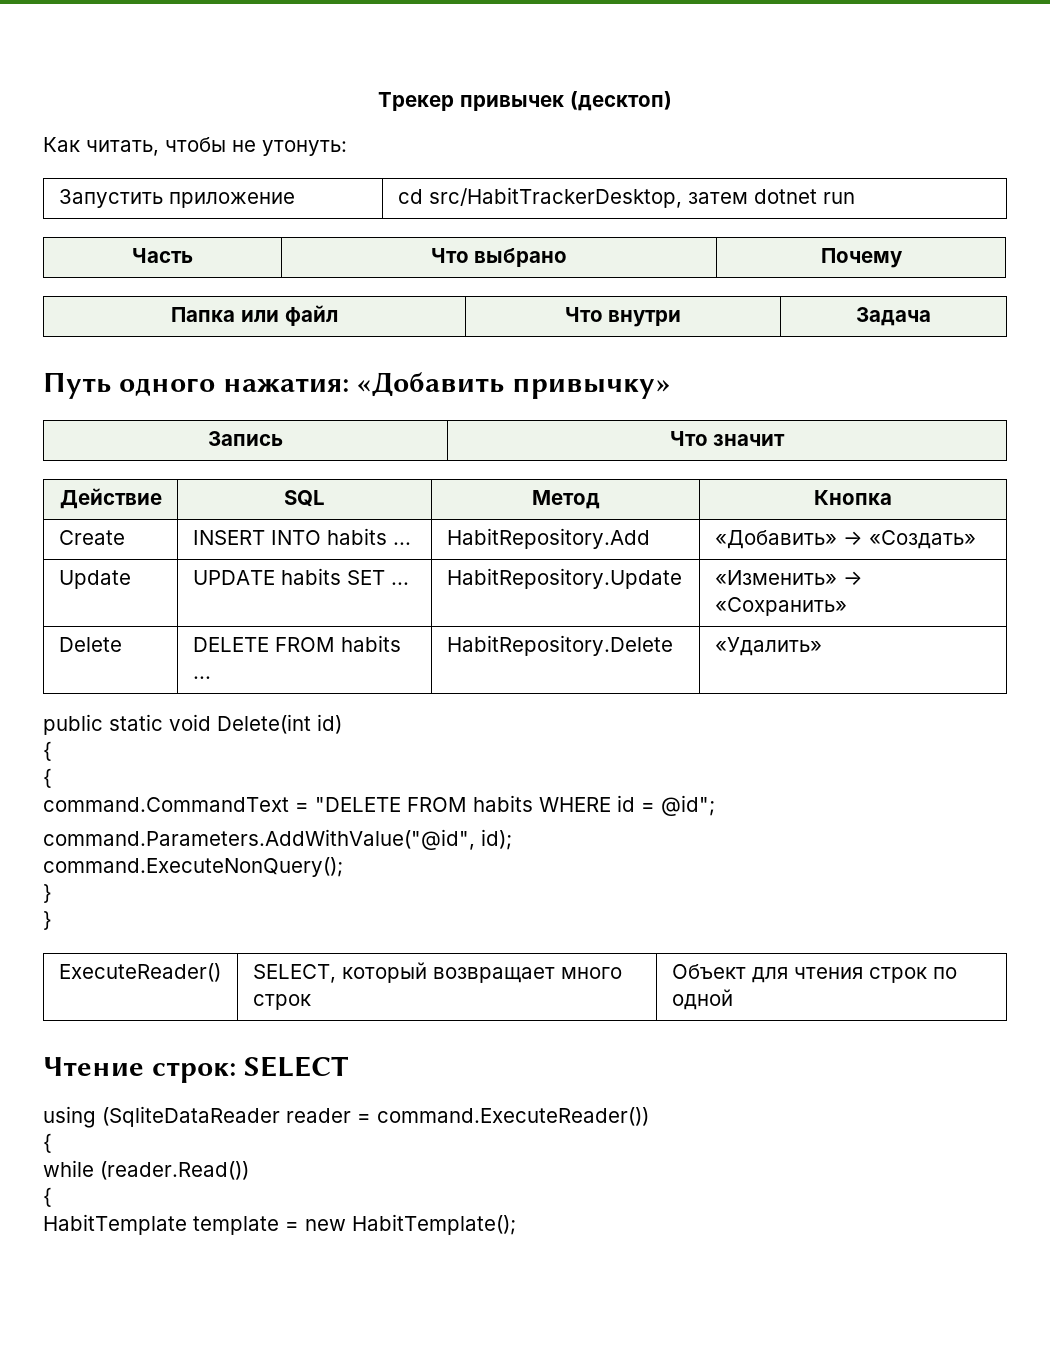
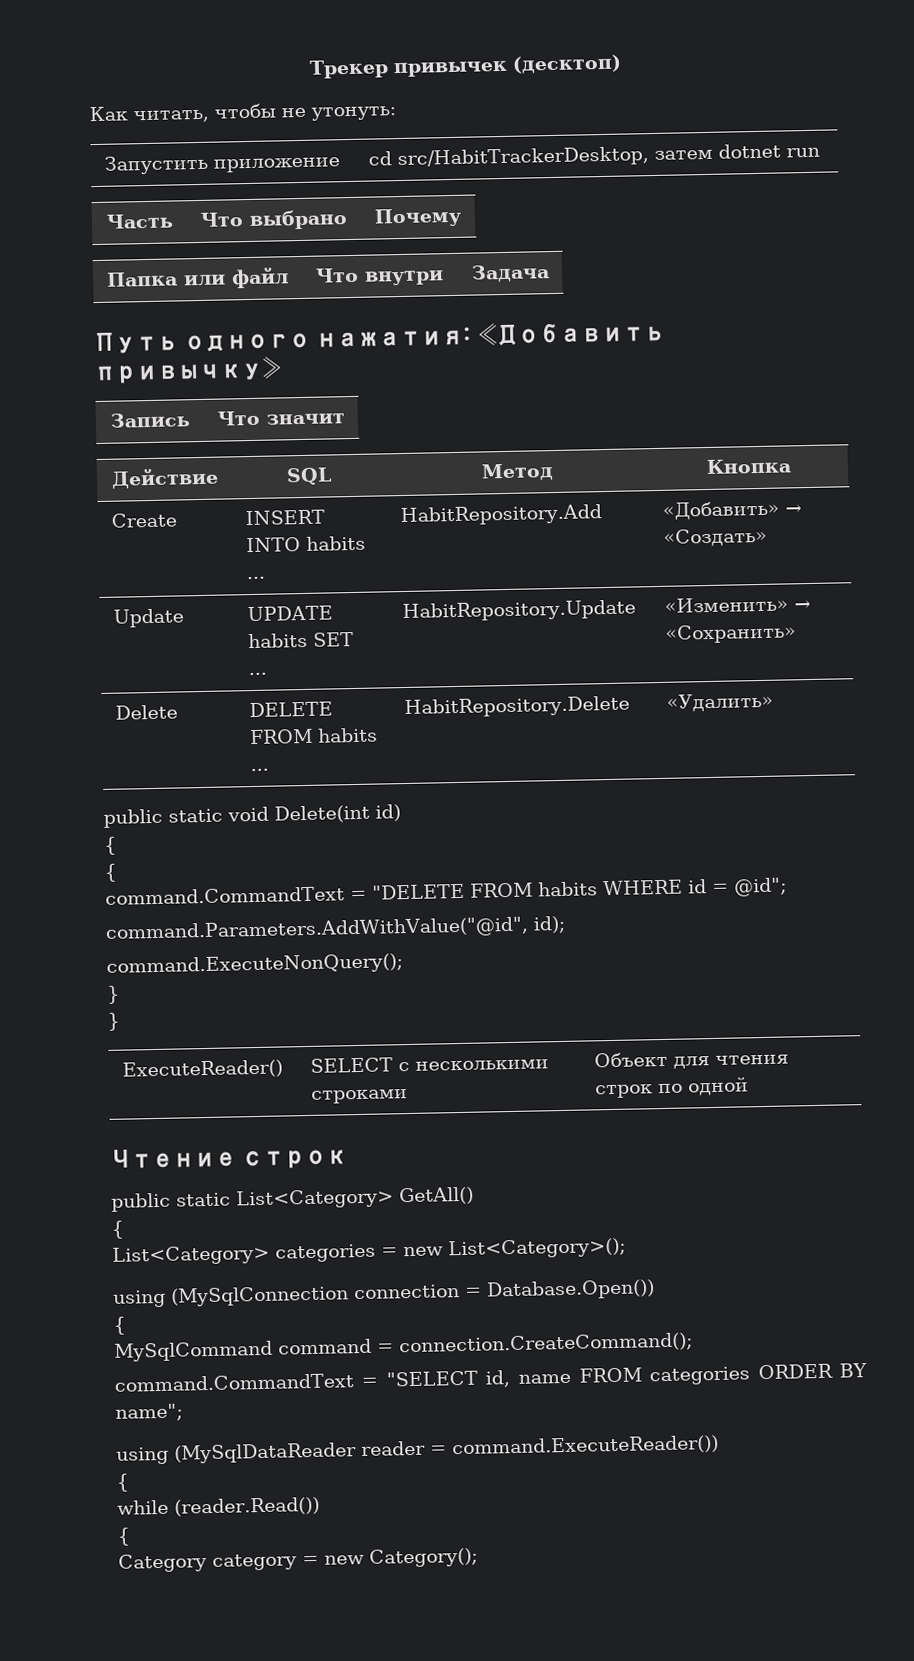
- ExecuteReader() | SELECT, который возвращает много строк | Объект для чтения строк по одной
+ ExecuteReader() | SELECT с несколькими строками | Объект для чтения строк по одной
- Чтение строк: SELECT
- using (SqliteDataReader reader = command.ExecuteReader())
+ Чтение строк
+ public static List<Category> GetAll()
+ {
+ List<Category> categories = new List<Category>();
+ using (MySqlConnection connection = Database.Open())
+ {
+ MySqlCommand command = connection.CreateCommand();
+ command.CommandText = "SELECT id, name FROM categories ORDER BY name";
+ using (MySqlDataReader reader = command.ExecuteReader())
- HabitTemplate template = new HabitTemplate();
+ Category category = new Category();

